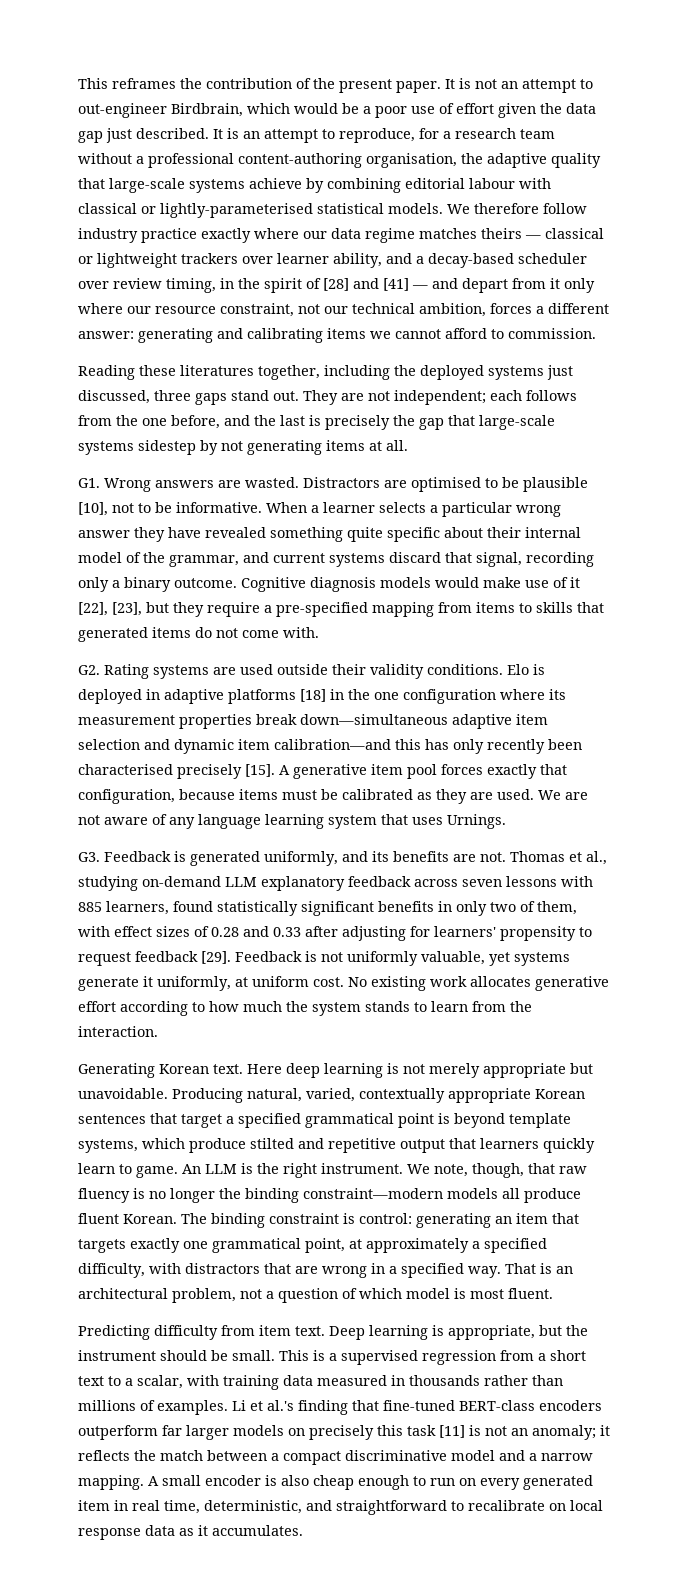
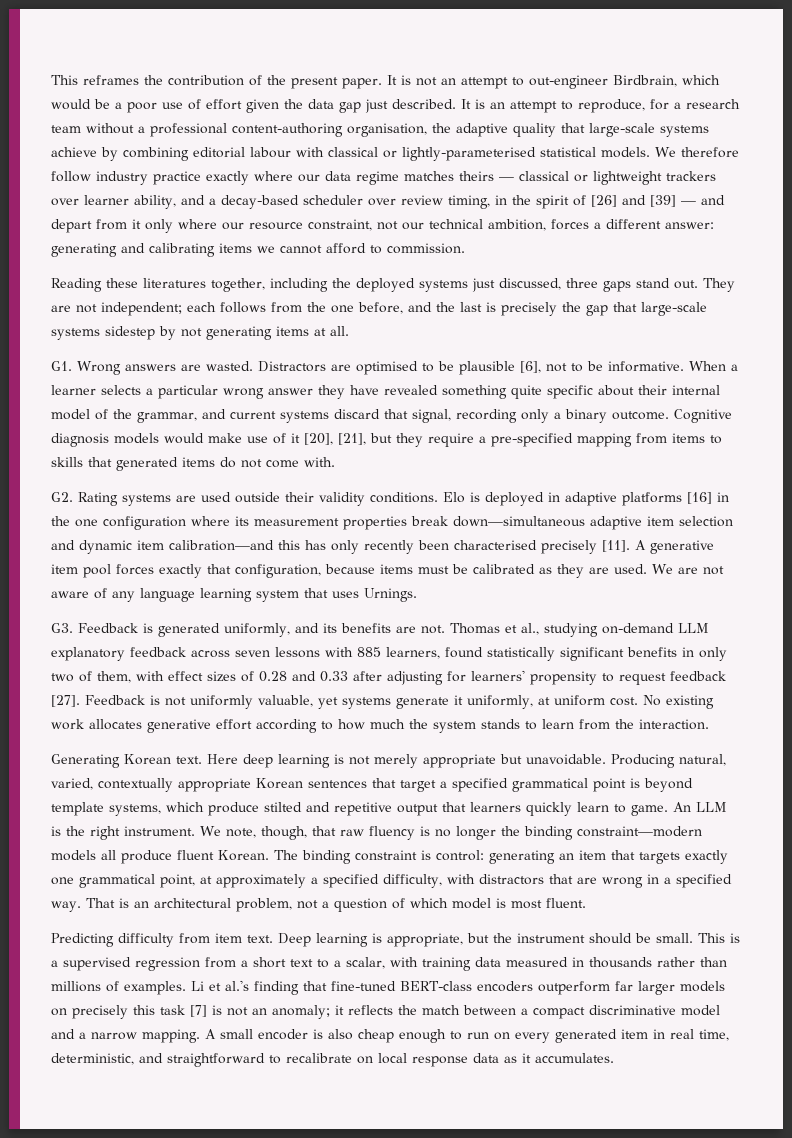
- We therefore follow industry practice exactly where our data regime matches theirs — classical or lightweight trackers over learner ability, and a decay-based scheduler over review timing, in the spirit of [28] and [41] — and depart from it only where our resource constraint, not our technical ambition, forces a different answer: generating and calibrating items we cannot afford to commission.
+ We therefore follow industry practice exactly where our data regime matches theirs — classical or lightweight trackers over learner ability, and a decay-based scheduler over review timing, in the spirit of [26] and [39] — and depart from it only where our resource constraint, not our technical ambition, forces a different answer: generating and calibrating items we cannot afford to commission.
- Distractors are optimised to be plausible [10], not to be informative.
+ Distractors are optimised to be plausible [6], not to be informative.
- Cognitive diagnosis models would make use of it [22], [23], but they require a pre-specified mapping from items to skills that generated items do not come with.
+ Cognitive diagnosis models would make use of it [20], [21], but they require a pre-specified mapping from items to skills that generated items do not come with.
- Elo is deployed in adaptive platforms [18] in the one configuration where its measurement properties break down—simultaneous adaptive item selection and dynamic item calibration—and this has only recently been characterised precisely [15].
+ Elo is deployed in adaptive platforms [16] in the one configuration where its measurement properties break down—simultaneous adaptive item selection and dynamic item calibration—and this has only recently been characterised precisely [11].
- Thomas et al., studying on-demand LLM explanatory feedback across seven lessons with 885 learners, found statistically significant benefits in only two of them, with effect sizes of 0.28 and 0.33 after adjusting for learners' propensity to request feedback [29].
+ Thomas et al., studying on-demand LLM explanatory feedback across seven lessons with 885 learners, found statistically significant benefits in only two of them, with effect sizes of 0.28 and 0.33 after adjusting for learners' propensity to request feedback [27].
- Li et al.'s finding that fine-tuned BERT-class encoders outperform far larger models on precisely this task [11] is not an anomaly; it reflects the match between a compact discriminative model and a narrow mapping.
+ Li et al.'s finding that fine-tuned BERT-class encoders outperform far larger models on precisely this task [7] is not an anomaly; it reflects the match between a compact discriminative model and a narrow mapping.

